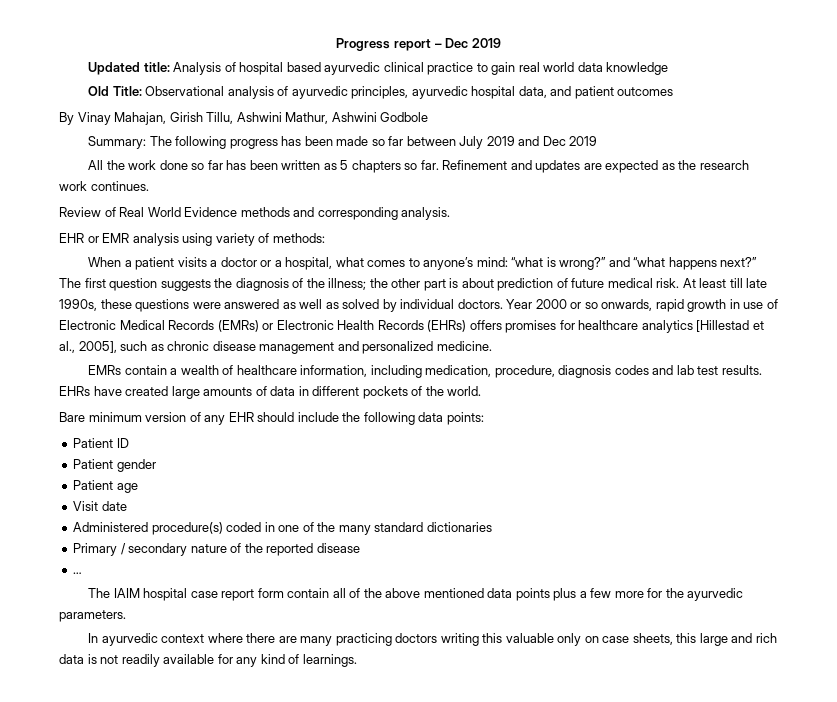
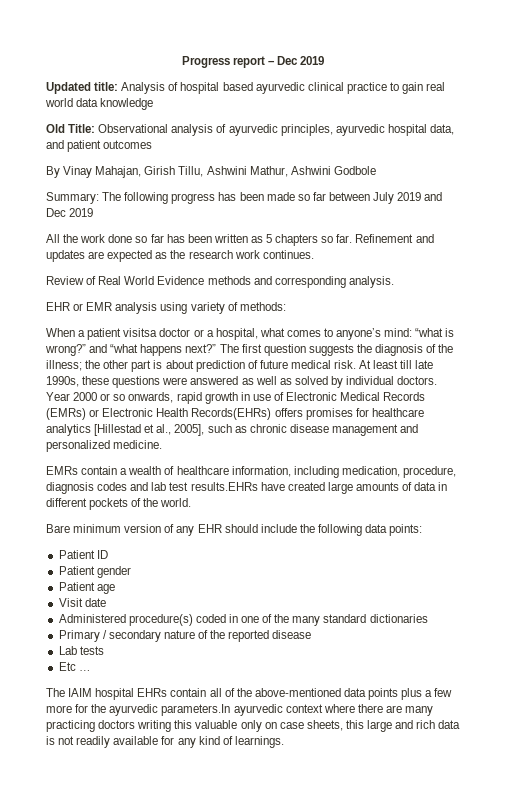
- When a patient visits a doctor or a hospital, what comes to anyone’s mind: “what is wrong?” and “what happens next?”
+ When a patient visitsa doctor or a hospital, what comes to anyone’s mind: “what is wrong?” and “what happens next?”
- Year 2000 or so onwards, rapid growth in use of Electronic Medical Records (EMRs) or Electronic Health Records (EHRs) offers promises for healthcare analytics [Hillestad et al., 2005], such as chronic disease management and personalized medicine.
+ Year 2000 or so onwards, rapid growth in use of Electronic Medical Records (EMRs) or Electronic Health Records(EHRs) offers promises for healthcare analytics [Hillestad et al., 2005], such as chronic disease management and personalized medicine.
- EMRs contain a wealth of healthcare information, including medication, procedure, diagnosis codes and lab test results. EHRs have created large amounts of data in different pockets of the world.
+ EMRs contain a wealth of healthcare information, including medication, procedure, diagnosis codes and lab test results.EHRs have created large amounts of data in different pockets of the world.
- …
+ Lab tests
+ Etc …
- The IAIM hospital case report form contain all of the above mentioned data points plus a few more for the ayurvedic parameters.
- In ayurvedic context where there are many practicing doctors writing this valuable only on case sheets, this large and rich data is not readily available for any kind of learnings.
+ The IAIM hospital EHRs contain all of the above-mentioned data points plus a few more for the ayurvedic parameters.In ayurvedic context where there are many practicing doctors writing this valuable only on case sheets, this large and rich data is not readily available for any kind of learnings.

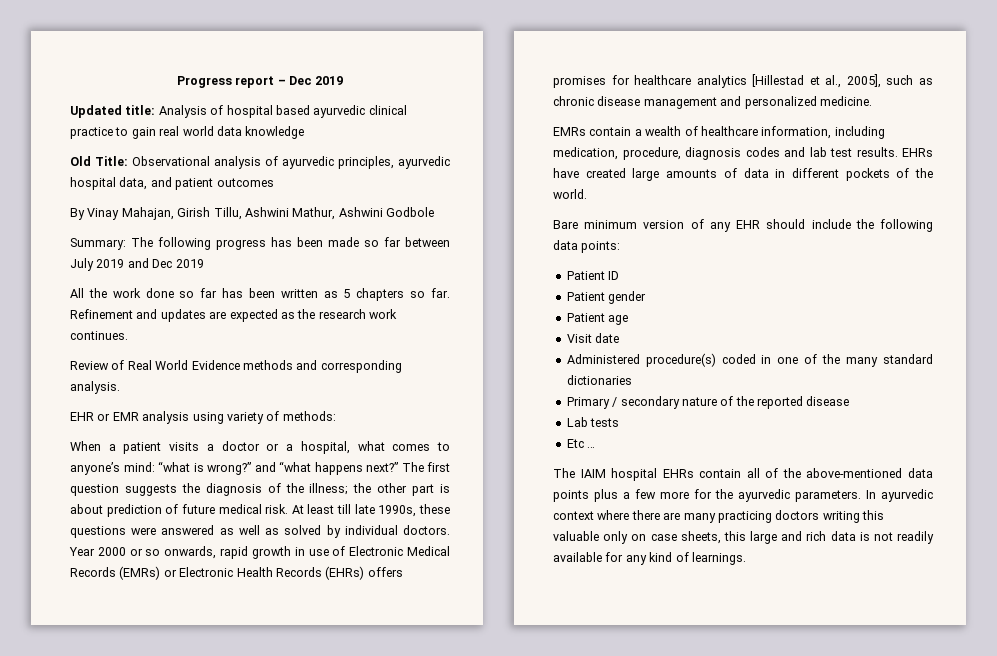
- When a patient visitsa doctor or a hospital, what comes to anyone’s mind: “what is wrong?” and “what happens next?”
+ When a patient visits a doctor or a hospital, what comes to anyone’s mind: “what is wrong?” and “what happens next?”
- Year 2000 or so onwards, rapid growth in use of Electronic Medical Records (EMRs) or Electronic Health Records(EHRs) offers promises for healthcare analytics [Hillestad et al., 2005], such as chronic disease management and personalized medicine.
+ Year 2000 or so onwards, rapid growth in use of Electronic Medical Records (EMRs) or Electronic Health Records (EHRs) offers promises for healthcare analytics [Hillestad et al., 2005], such as chronic disease management and personalized medicine.
- EMRs contain a wealth of healthcare information, including medication, procedure, diagnosis codes and lab test results.EHRs have created large amounts of data in different pockets of the world.
+ EMRs contain a wealth of healthcare information, including medication, procedure, diagnosis codes and lab test results. EHRs have created large amounts of data in different pockets of the world.
- The IAIM hospital EHRs contain all of the above-mentioned data points plus a few more for the ayurvedic parameters.In ayurvedic context where there are many practicing doctors writing this valuable only on case sheets, this large and rich data is not readily available for any kind of learnings.
+ The IAIM hospital EHRs contain all of the above-mentioned data points plus a few more for the ayurvedic parameters. In ayurvedic context where there are many practicing doctors writing this valuable only on case sheets, this large and rich data is not readily available for any kind of learnings.

